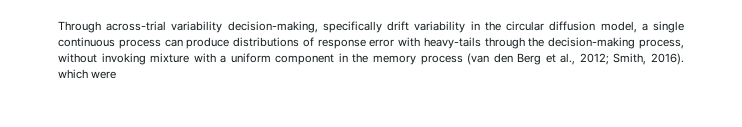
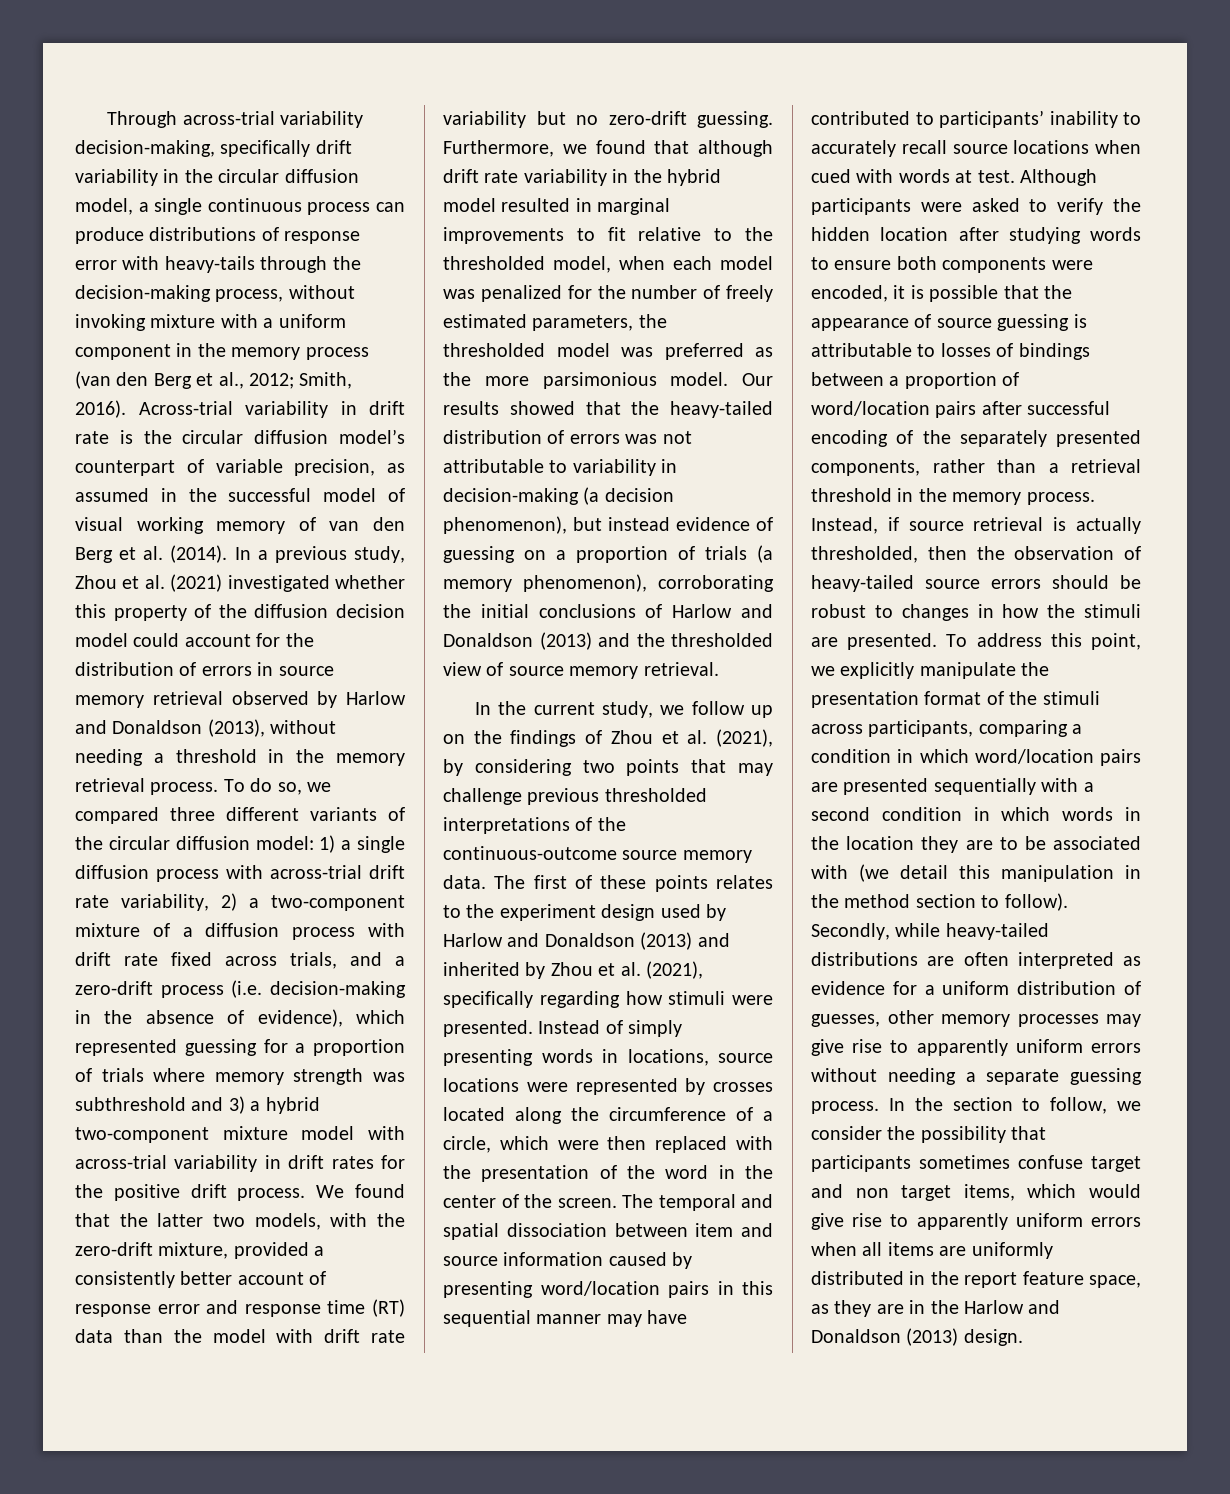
- Through across-trial variability decision-making, specifically drift variability in the circular diffusion model, a single continuous process can produce distributions of response error with heavy-tails through the decision-making process, without invoking mixture with a uniform component in the memory process (van den Berg et al., 2012; Smith, 2016). which were
+ Through across-trial variability decision-making, specifically drift variability in the circular diffusion model, a single continuous process can produce distributions of response error with heavy-tails through the decision-making process, without invoking mixture with a uniform component in the memory process (van den Berg et al., 2012; Smith, 2016). Across-trial variability in drift rate is the circular diffusion model’s counterpart of variable precision, as assumed in the successful model of visual working memory of van den Berg et al. (2014). In a previous study, Zhou et al. (2021) investigated whether this property of the diffusion decision model could account for the distribution of errors in source memory retrieval observed by Harlow and Donaldson (2013), without needing a threshold in the memory retrieval process. To do so, we compared three different variants of the circular diffusion model: 1) a single diffusion process with across-trial drift rate variability, 2) a two-component mixture of a diffusion process with drift rate fixed across trials, and a zero-drift process (i.e. decision-making in the absence of evidence), which represented guessing for a proportion of trials where memory strength was subthreshold and 3) a hybrid two-component mixture model with across-trial variability in drift rates for the positive drift process. We found that the latter two models, with the zero-drift mixture, provided a consistently better account of response error and response time (RT) data than the model with drift rate variability but no zero-drift guessing. Furthermore, we found that although drift rate variability in the hybrid model resulted in marginal improvements to fit relative to the thresholded model, when each model was penalized for the number of freely estimated parameters, the thresholded model was preferred as the more parsimonious model. Our results showed that the heavy-tailed distribution of errors was not attributable to variability in decision-making (a decision phenomenon), but instead evidence of guessing on a proportion of trials (a memory phenomenon), corroborating the initial conclusions of Harlow and Donaldson (2013) and the thresholded view of source memory retrieval.
+ In the current study, we follow up on the findings of Zhou et al. (2021), by considering two points that may challenge previous thresholded interpretations of the continuous-outcome source memory data. The first of these points relates to the experiment design used by Harlow and Donaldson (2013) and inherited by Zhou et al. (2021), specifically regarding how stimuli were presented. Instead of simply presenting words in locations, source locations were represented by crosses located along the circumference of a circle, which were then replaced with the presentation of the word in the center of the screen. The temporal and spatial dissociation between item and source information caused by presenting word/location pairs in this sequential manner may have contributed to participants’ inability to accurately recall source locations when cued with words at test. Although participants were asked to verify the hidden location after studying words to ensure both components were encoded, it is possible that the appearance of source guessing is attributable to losses of bindings between a proportion of word/location pairs after successful encoding of the separately presented components, rather than a retrieval threshold in the memory process. Instead, if source retrieval is actually thresholded, then the observation of heavy-tailed source errors should be robust to changes in how the stimuli are presented. To address this point, we explicitly manipulate the presentation format of the stimuli across participants, comparing a condition in which word/location pairs are presented sequentially with a second condition in which words in the location they are to be associated with (we detail this manipulation in the method section to follow). Secondly, while heavy-tailed distributions are often interpreted as evidence for a uniform distribution of guesses, other memory processes may give rise to apparently uniform errors without needing a separate guessing process. In the section to follow, we consider the possibility that participants sometimes confuse target and non target items, which would give rise to apparently uniform errors when all items are uniformly distributed in the report feature space, as they are in the Harlow and Donaldson (2013) design.

